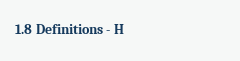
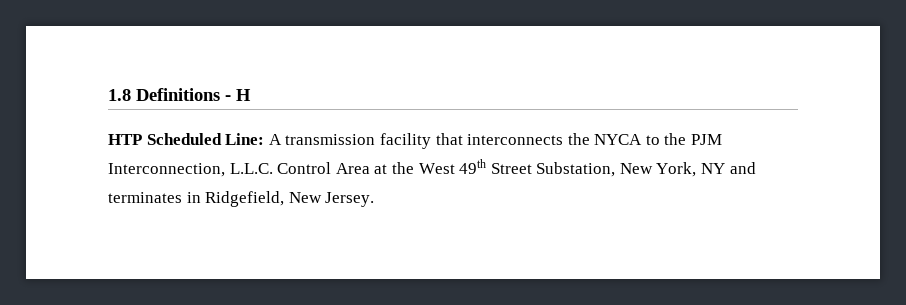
+ HTP Scheduled Line: A transmission facility that interconnects the NYCA to the PJM Interconnection, L.L.C. Control Area at the West 49th Street Substation, New York, NY and terminates in Ridgefield, New Jersey.

